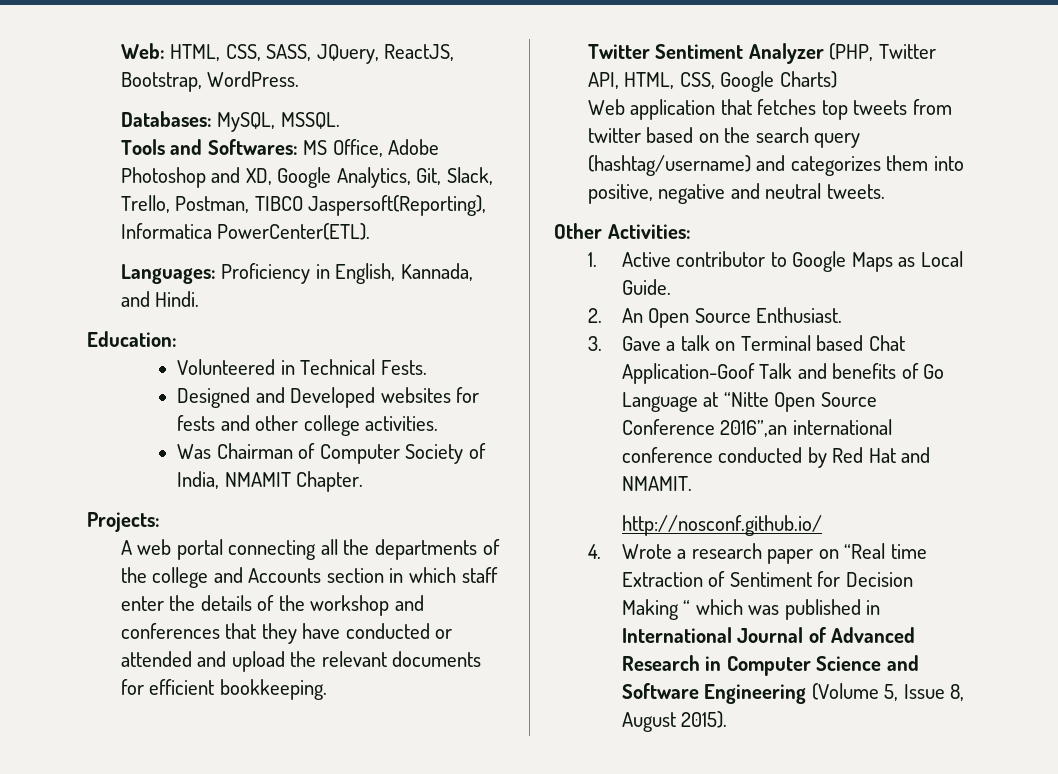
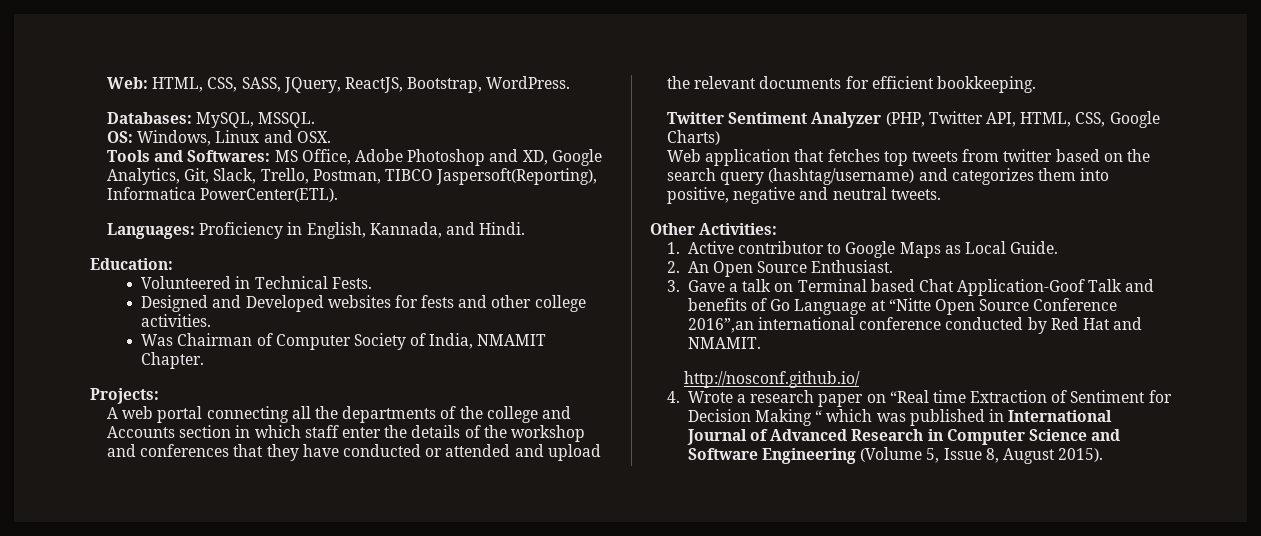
+ OS: Windows, Linux and OSX.

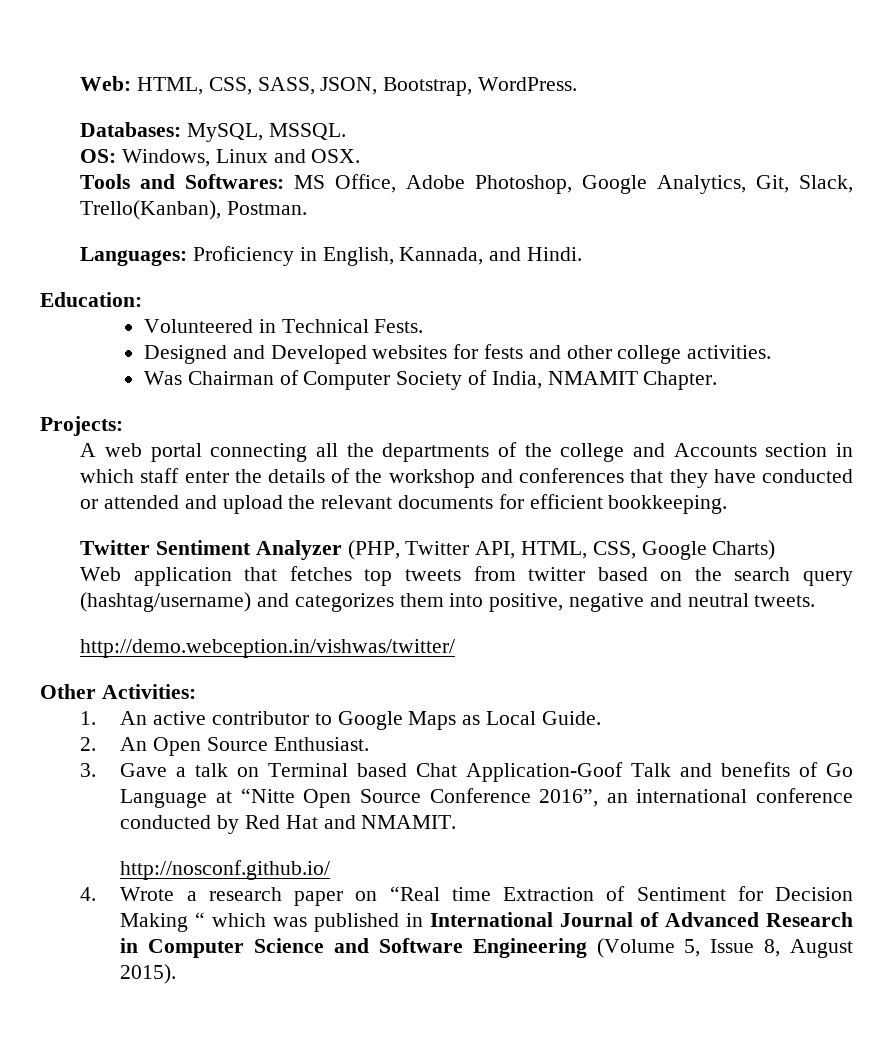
- Web: HTML, CSS, SASS, JQuery, ReactJS, Bootstrap, WordPress.
+ Web: HTML, CSS, SASS, JSON, Bootstrap, WordPress.
- Tools and Softwares: MS Office, Adobe Photoshop and XD, Google Analytics, Git, Slack, Trello, Postman, TIBCO Jaspersoft(Reporting), Informatica PowerCenter(ETL).
+ Tools and Softwares: MS Office, Adobe Photoshop, Google Analytics, Git, Slack, Trello(Kanban), Postman.
+ http://demo.webception.in/vishwas/twitter/
- 1. Active contributor to Google Maps as Local Guide.
+ 1. An active contributor to Google Maps as Local Guide.
- 3. Gave a talk on Terminal based Chat Application-Goof Talk and benefits of Go Language at “Nitte Open Source Conference 2016”,an international conference conducted by Red Hat and NMAMIT.
+ 3. Gave a talk on Terminal based Chat Application-Goof Talk and benefits of Go Language at “Nitte Open Source Conference 2016”, an international conference conducted by Red Hat and NMAMIT.

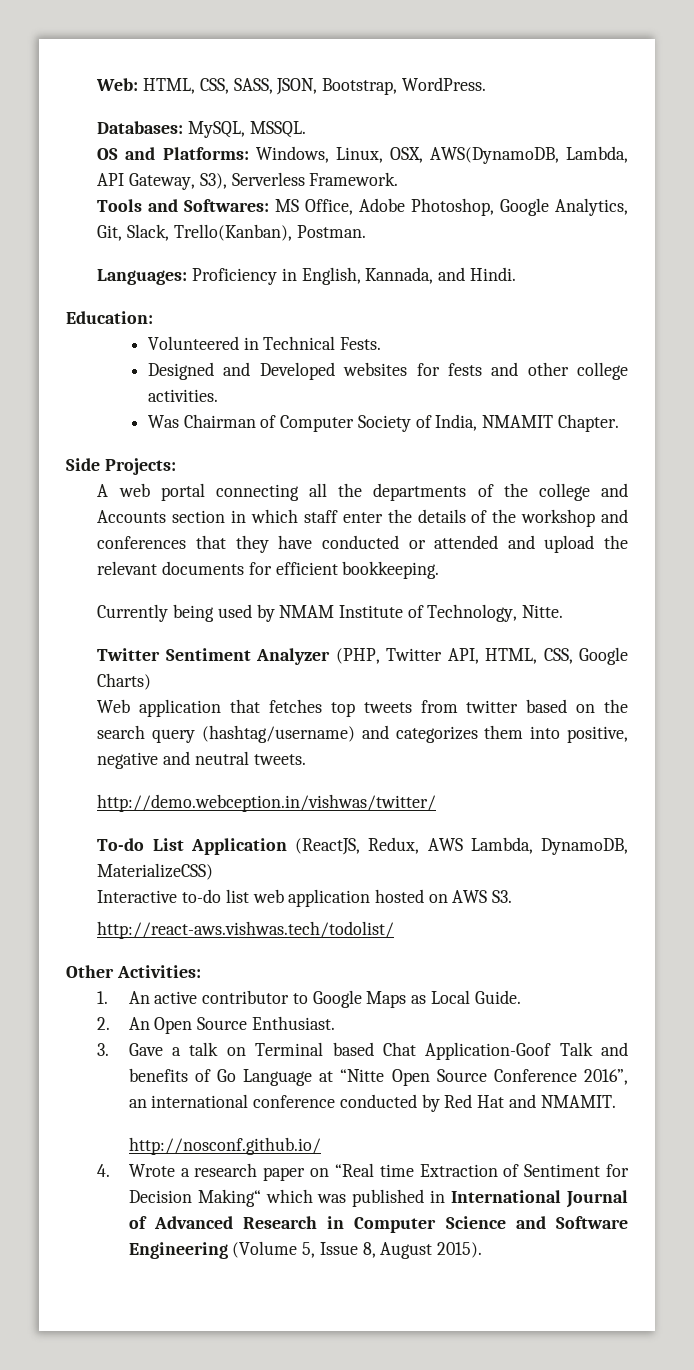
- OS: Windows, Linux and OSX.
+ OS and Platforms: Windows, Linux, OSX, AWS(DynamoDB, Lambda, API Gateway, S3), Serverless Framework.
- Projects:
+ Side Projects:
+ Currently being used by NMAM Institute of Technology, Nitte.
+ To-do List Application (ReactJS, Redux, AWS Lambda, DynamoDB, MaterializeCSS)
+ Interactive to-do list web application hosted on AWS S3.
+ http://react-aws.vishwas.tech/todolist/
- 4. Wrote a research paper on “Real time Extraction of Sentiment for Decision Making “ which was published in International Journal of Advanced Research in Computer Science and Software Engineering (Volume 5, Issue 8, August 2015).
+ 4. Wrote a research paper on “Real time Extraction of Sentiment for Decision Making“ which was published in International Journal of Advanced Research in Computer Science and Software Engineering (Volume 5, Issue 8, August 2015).

